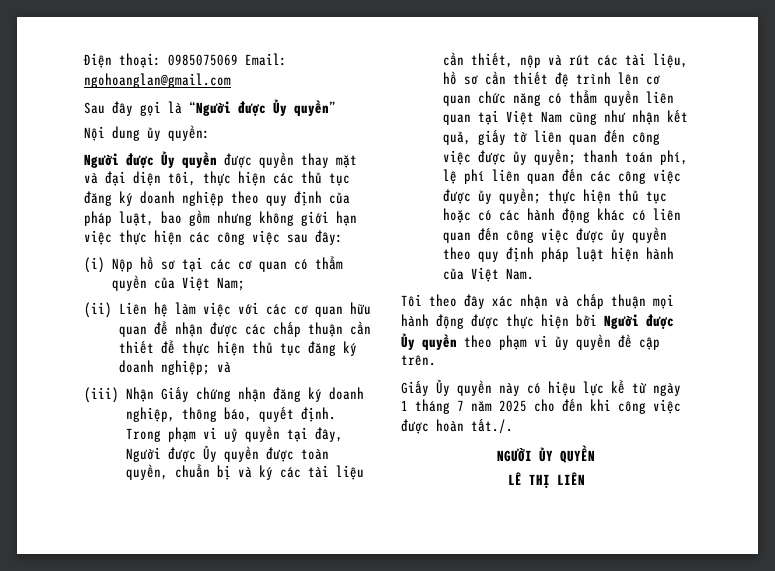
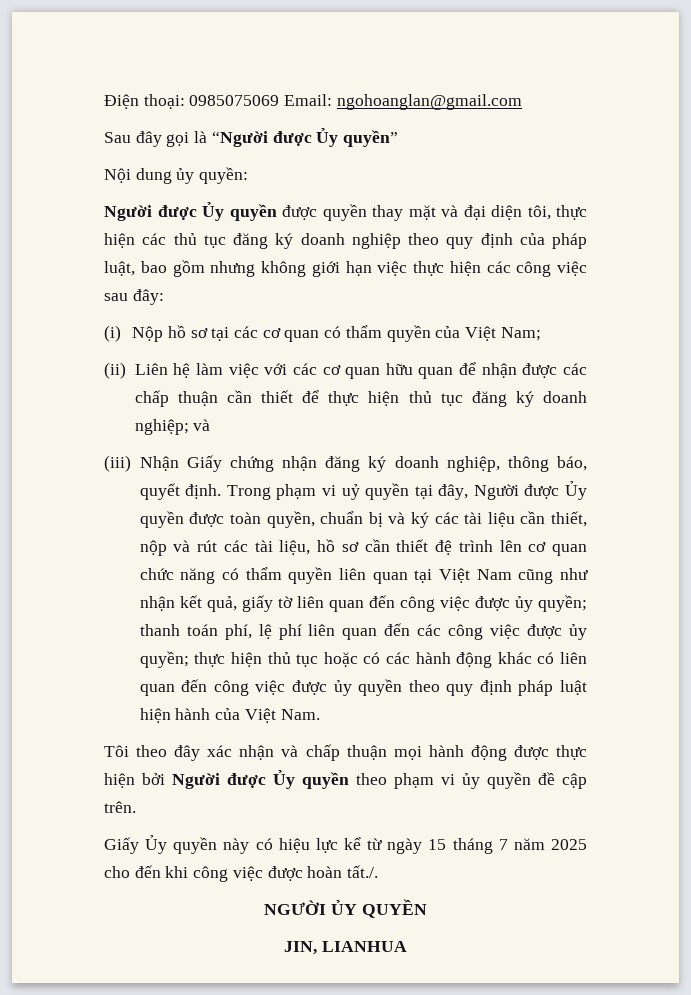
- Giấy Ủy quyền này có hiệu lực kể từ ngày 1 tháng 7 năm 2025 cho đến khi công việc được hoàn tất./.
+ Giấy Ủy quyền này có hiệu lực kể từ ngày 15 tháng 7 năm 2025 cho đến khi công việc được hoàn tất./.
- LÊ THỊ LIÊN
+ JIN, LIANHUA

